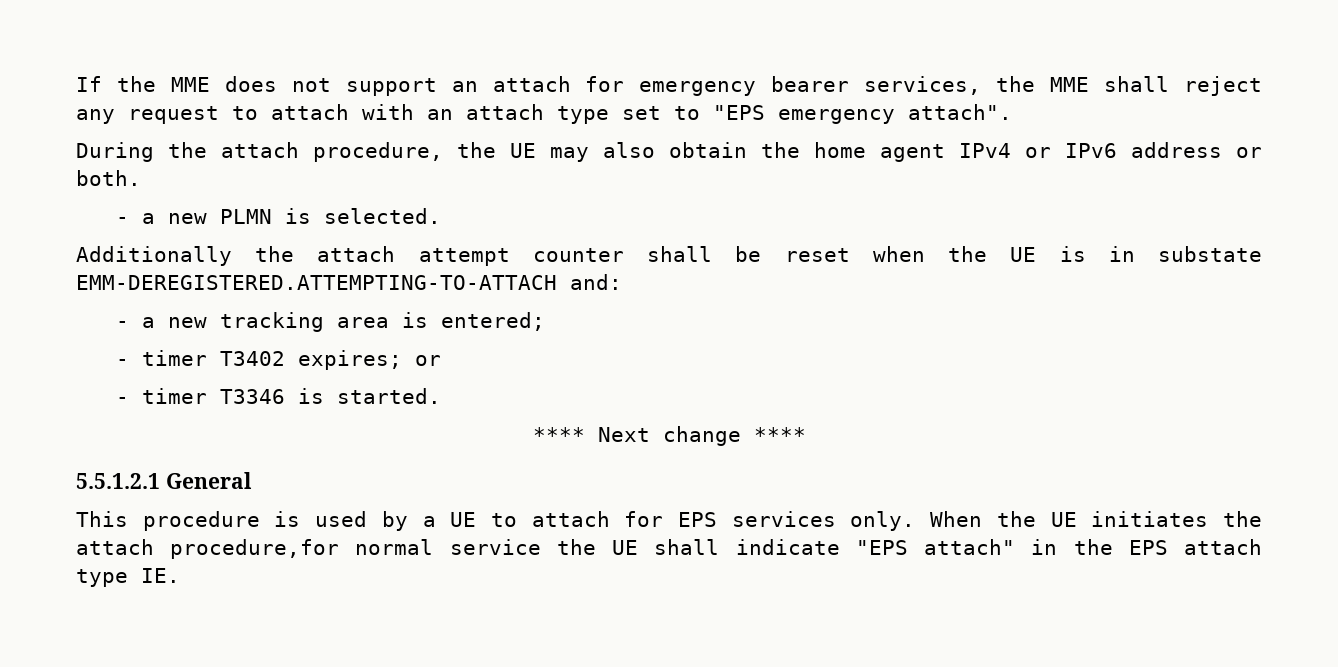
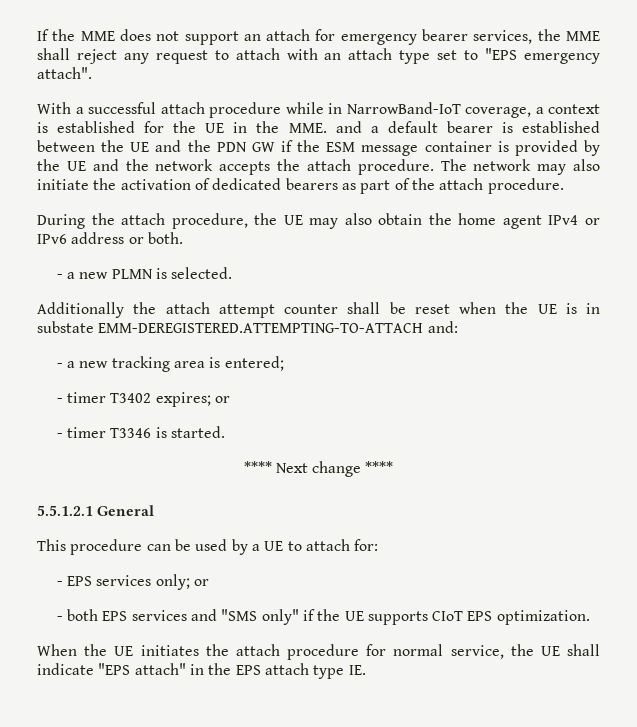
+ With a successful attach procedure while in NarrowBand-IoT coverage, a context is established for the UE in the MME. and a default bearer is established between the UE and the PDN GW if the ESM message container is provided by the UE and the network accepts the attach procedure. The network may also initiate the activation of dedicated bearers as part of the attach procedure.
- This procedure is used by a UE to attach for EPS services only. When the UE initiates the attach procedure,for normal service the UE shall indicate "EPS attach" in the EPS attach type IE.
+ This procedure can be used by a UE to attach for:
+ - EPS services only; or
+ - both EPS services and "SMS only" if the UE supports CIoT EPS optimization.
+ When the UE initiates the attach procedure for normal service, the UE shall indicate "EPS attach" in the EPS attach type IE.

